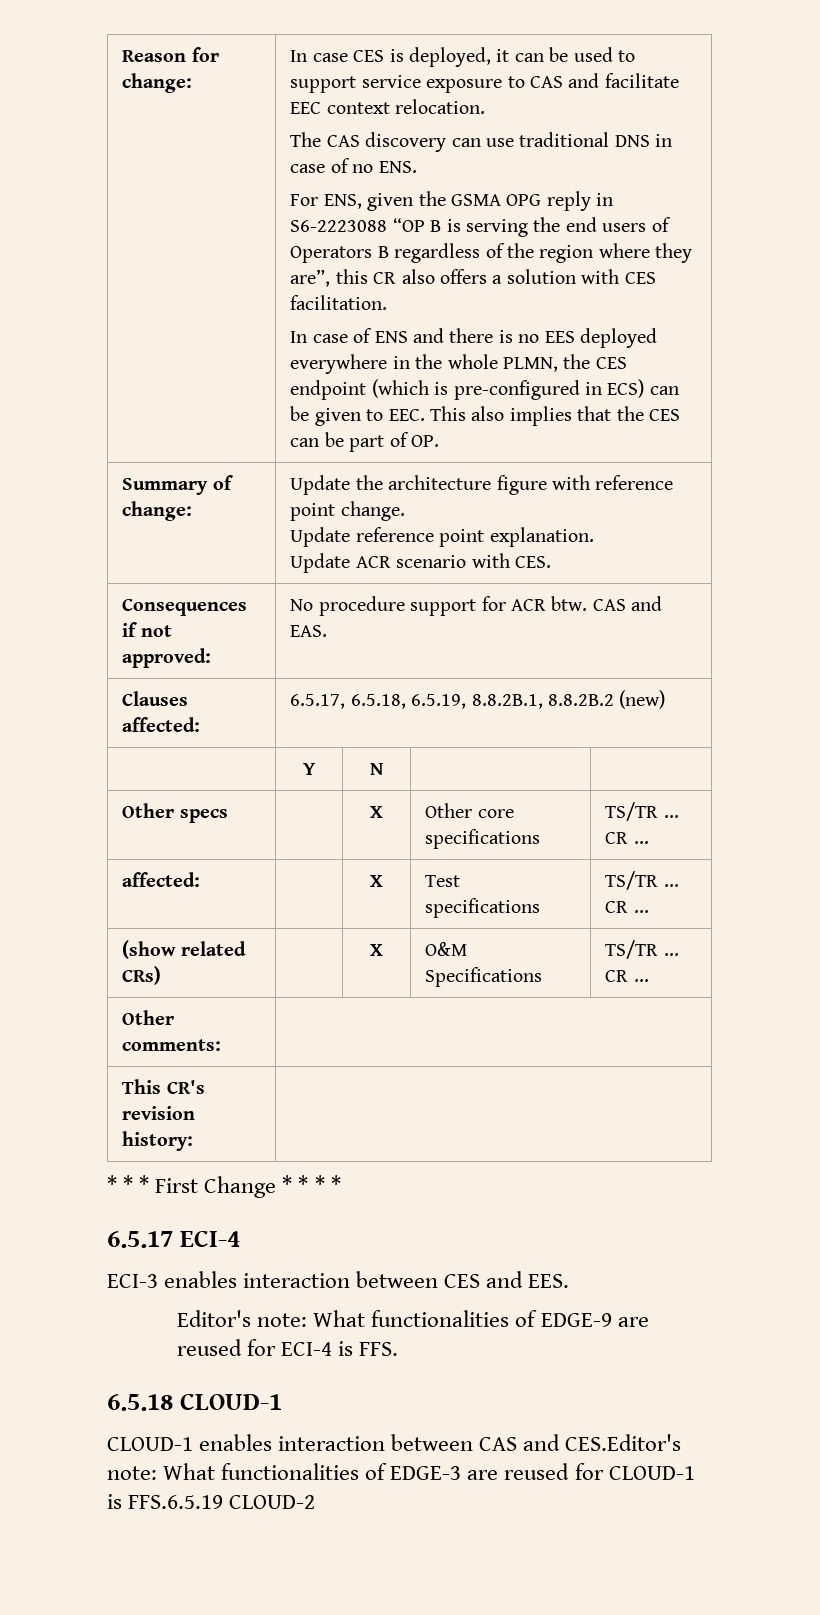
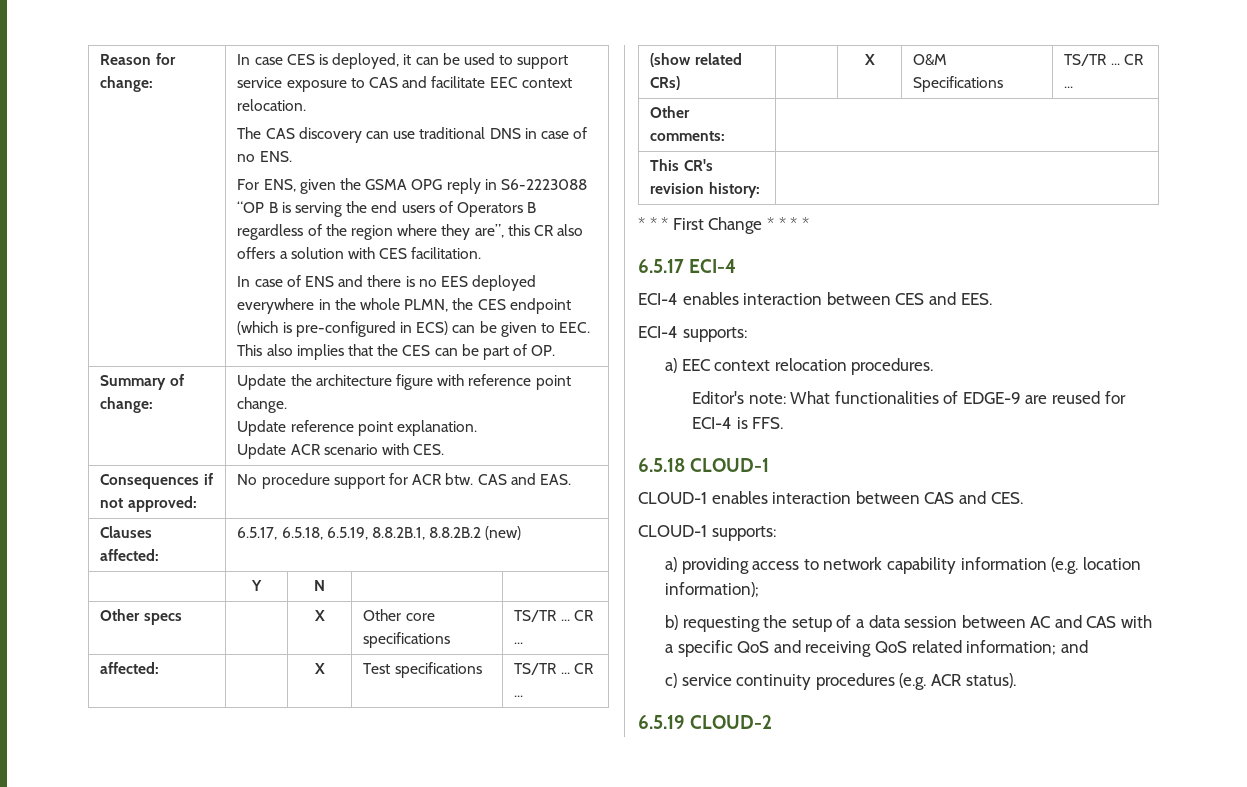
- ECI-3 enables interaction between CES and EES.
+ ECI-4 enables interaction between CES and EES.
+ ECI-4 supports:
+ a) EEC context relocation procedures.
- CLOUD-1 enables interaction between CAS and CES.Editor's note: What functionalities of EDGE-3 are reused for CLOUD-1 is FFS.6.5.19 CLOUD-2
+ CLOUD-1 enables interaction between CAS and CES.
+ CLOUD-1 supports:
+ a) providing access to network capability information (e.g. location information);
+ b) requesting the setup of a data session between AC and CAS with a specific QoS and receiving QoS related information; and
+ c) service continuity procedures (e.g. ACR status).
+ 6.5.19 CLOUD-2

